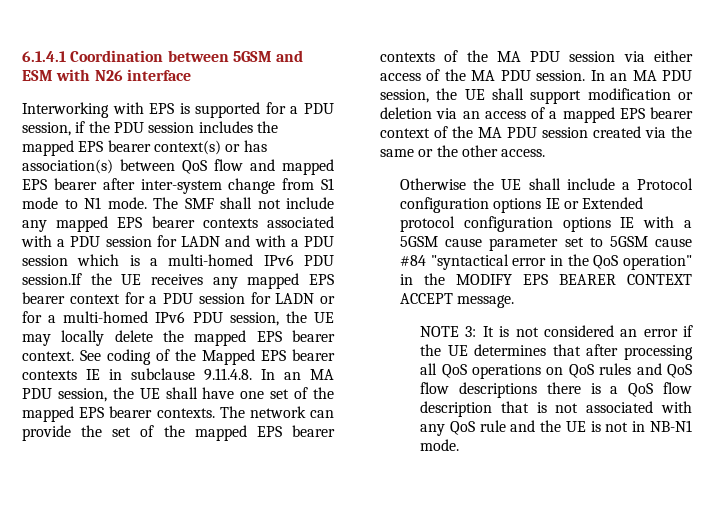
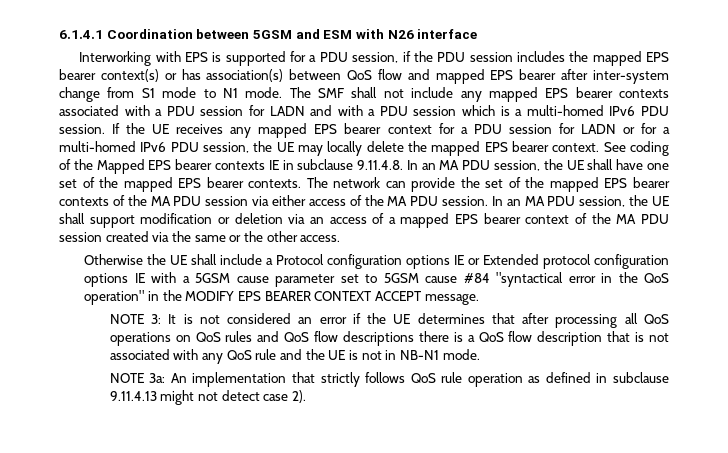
- The SMF shall not include any mapped EPS bearer contexts associated with a PDU session for LADN and with a PDU session which is a multi-homed IPv6 PDU session.If the UE receives any mapped EPS bearer context for a PDU session for LADN or for a multi-homed IPv6 PDU session, the UE may locally delete the mapped EPS bearer context.
+ The SMF shall not include any mapped EPS bearer contexts associated with a PDU session for LADN and with a PDU session which is a multi-homed IPv6 PDU session. If the UE receives any mapped EPS bearer context for a PDU session for LADN or for a multi-homed IPv6 PDU session, the UE may locally delete the mapped EPS bearer context.
+ NOTE 3a: An implementation that strictly follows QoS rule operation as defined in subclause 9.11.4.13 might not detect case 2).

